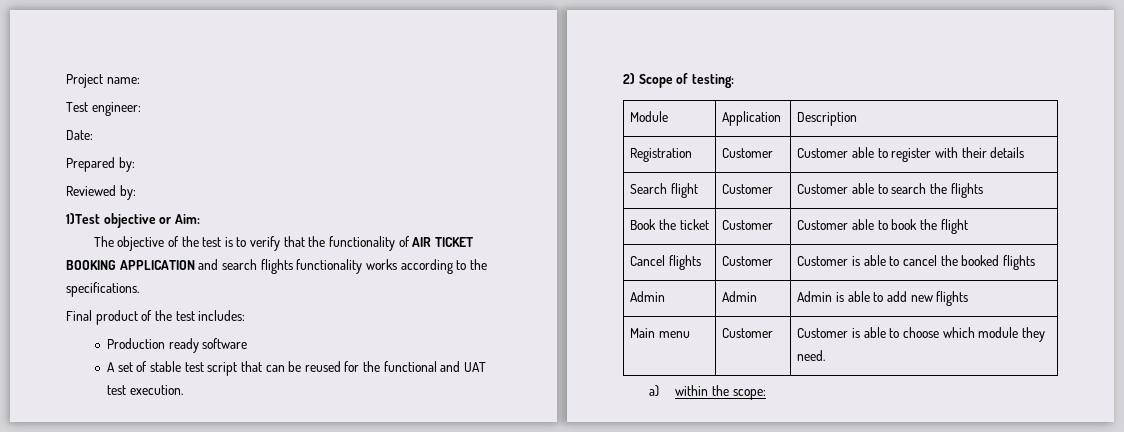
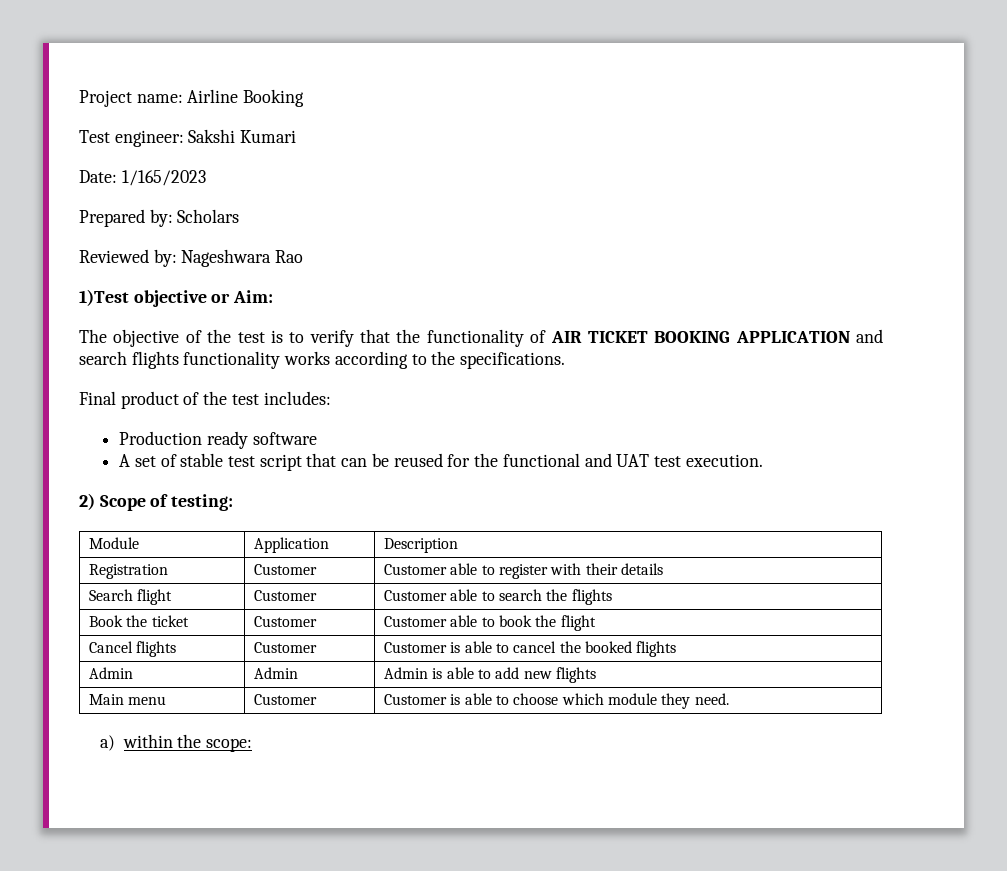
- Project name:
+ Project name: Airline Booking
- Test engineer:
+ Test engineer: Sakshi Kumari
- Date:
+ Date: 1/165/2023
- Prepared by:
+ Prepared by: Scholars
- Reviewed by:
+ Reviewed by: Nageshwara Rao

